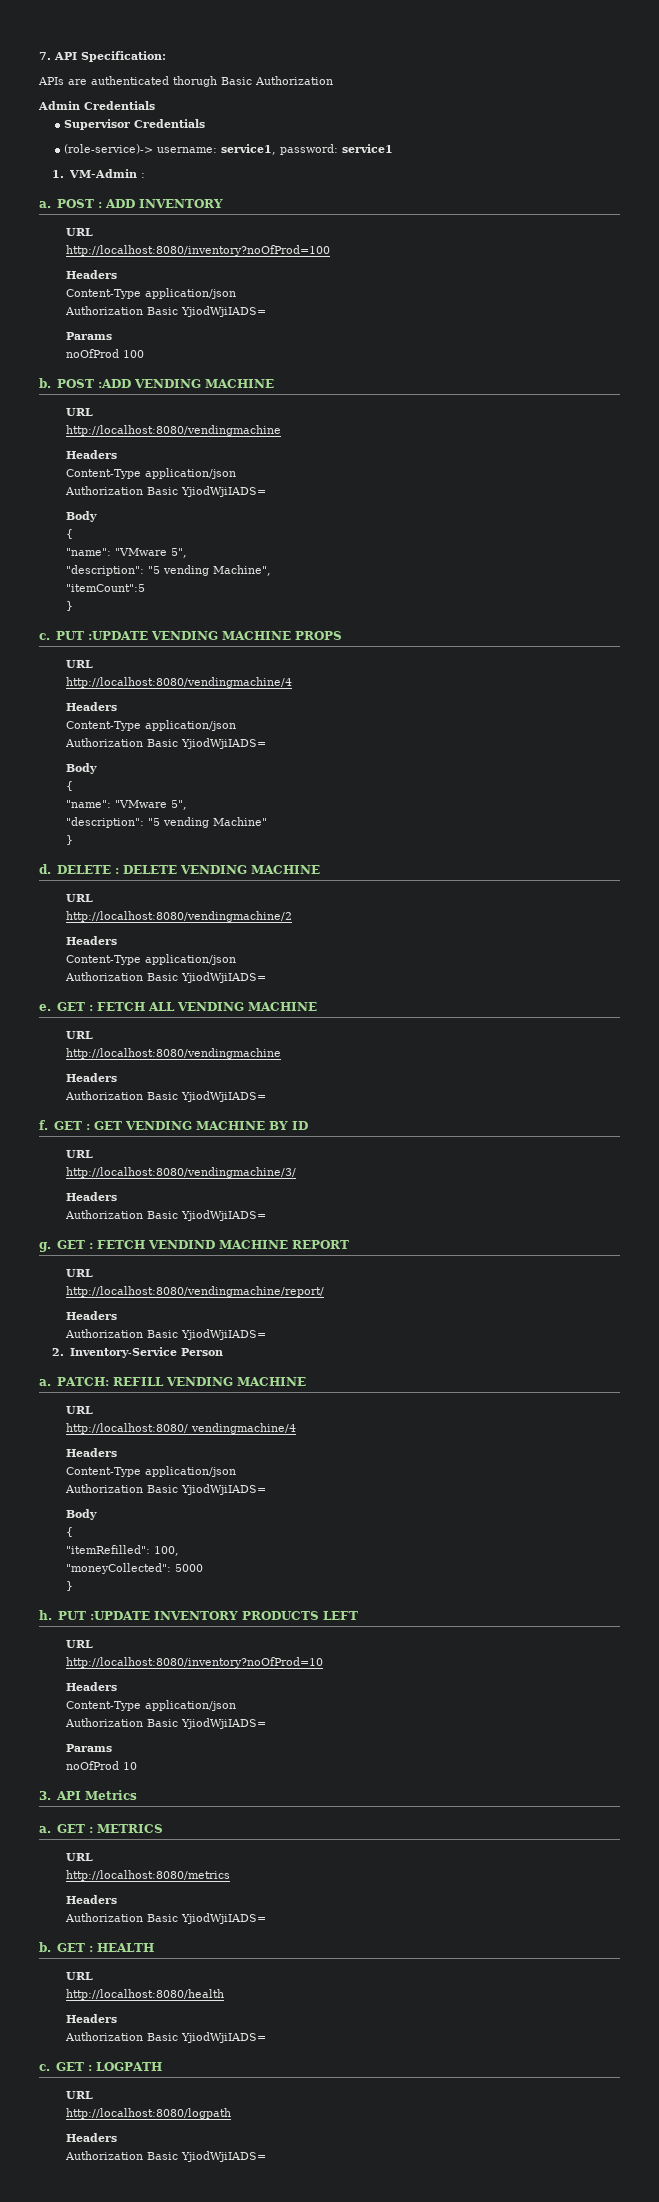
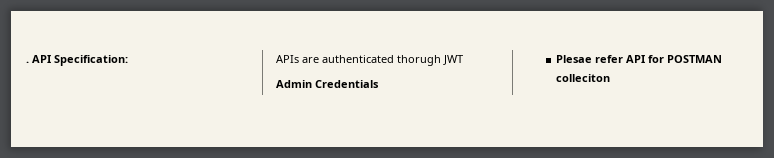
- 7. API Specification:
+ . API Specification:
- APIs are authenticated thorugh Basic Authorization
+ APIs are authenticated thorugh JWT
- Supervisor Credentials
- (role-service)-> username: service1, password: service1
- 1. VM-Admin :
- a. POST : ADD INVENTORY
- URL
- http://localhost:8080/inventory?noOfProd=100
- Headers
- Content-Type application/json
- Authorization Basic YjiodWjiIADS=
- Params
- noOfProd 100
- b. POST :ADD VENDING MACHINE
- URL
- http://localhost:8080/vendingmachine
- Headers
- Content-Type application/json
- Authorization Basic YjiodWjiIADS=
- Body
- {
- "name": "VMware 5",
- "description": "5 vending Machine",
- "itemCount":5
- }
- c. PUT :UPDATE VENDING MACHINE PROPS
- URL
- http://localhost:8080/vendingmachine/4
- Headers
- Content-Type application/json
- Authorization Basic YjiodWjiIADS=
- Body
- {
- "name": "VMware 5",
- "description": "5 vending Machine"
- }
- d. DELETE : DELETE VENDING MACHINE
- URL
- http://localhost:8080/vendingmachine/2
- Headers
- Content-Type application/json
- Authorization Basic YjiodWjiIADS=
- e. GET : FETCH ALL VENDING MACHINE
- URL
- http://localhost:8080/vendingmachine
- Headers
- Authorization Basic YjiodWjiIADS=
- f. GET : GET VENDING MACHINE BY ID
- URL
- http://localhost:8080/vendingmachine/3/
- Headers
- Authorization Basic YjiodWjiIADS=
- g. GET : FETCH VENDIND MACHINE REPORT
- URL
- http://localhost:8080/vendingmachine/report/
- Headers
- Authorization Basic YjiodWjiIADS=
- 2. Inventory-Service Person
- a. PATCH: REFILL VENDING MACHINE
- URL
- http://localhost:8080/ vendingmachine/4
- Headers
- Content-Type application/json
- Authorization Basic YjiodWjiIADS=
- Body
- {
- "itemRefilled": 100,
- "moneyCollected": 5000
- }
- h. PUT :UPDATE INVENTORY PRODUCTS LEFT
- URL
- http://localhost:8080/inventory?noOfProd=10
- Headers
- Content-Type application/json
- Authorization Basic YjiodWjiIADS=
- Params
- noOfProd 10
- 3. API Metrics
- a. GET : METRICS
- URL
- http://localhost:8080/metrics
- Headers
- Authorization Basic YjiodWjiIADS=
- b. GET : HEALTH
- URL
- http://localhost:8080/health
- Headers
- Authorization Basic YjiodWjiIADS=
- c. GET : LOGPATH
- URL
- http://localhost:8080/logpath
- Headers
- Authorization Basic YjiodWjiIADS=
+ Plesae refer API for POSTMAN colleciton

